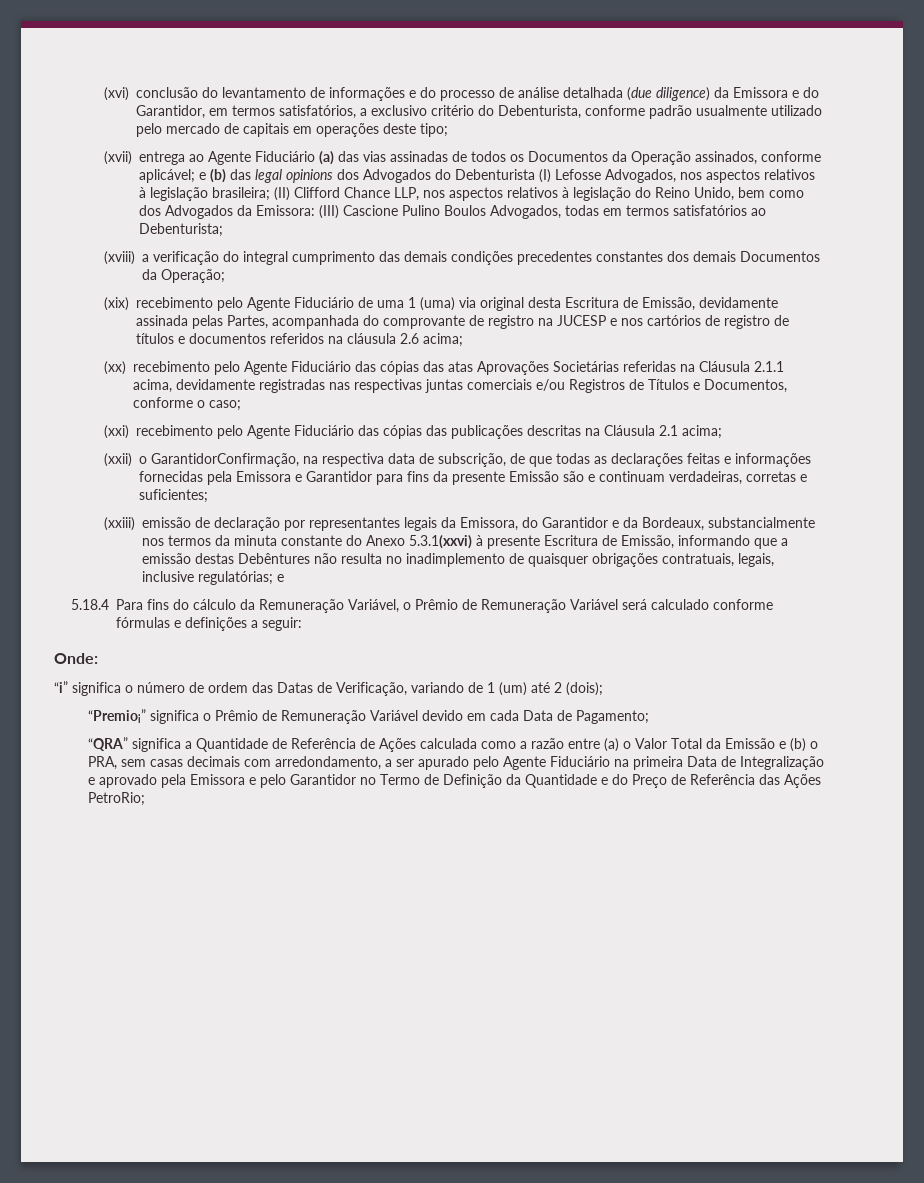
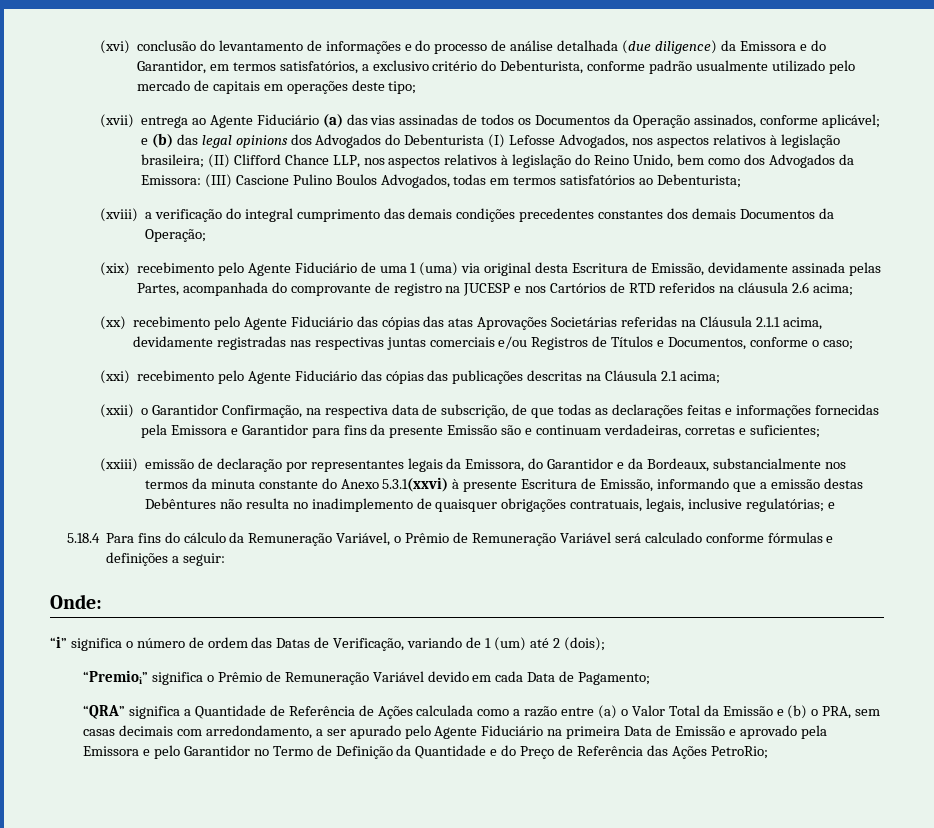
- (xix) recebimento pelo Agente Fiduciário de uma 1 (uma) via original desta Escritura de Emissão, devidamente assinada pelas Partes, acompanhada do comprovante de registro na JUCESP e nos cartórios de registro de títulos e documentos referidos na cláusula 2.6 acima;
+ (xix) recebimento pelo Agente Fiduciário de uma 1 (uma) via original desta Escritura de Emissão, devidamente assinada pelas Partes, acompanhada do comprovante de registro na JUCESP e nos Cartórios de RTD referidos na cláusula 2.6 acima;
- (xxii) o GarantidorConfirmação, na respectiva data de subscrição, de que todas as declarações feitas e informações fornecidas pela Emissora e Garantidor para fins da presente Emissão são e continuam verdadeiras, corretas e suficientes;
+ (xxii) o Garantidor Confirmação, na respectiva data de subscrição, de que todas as declarações feitas e informações fornecidas pela Emissora e Garantidor para fins da presente Emissão são e continuam verdadeiras, corretas e suficientes;
- “QRA” significa a Quantidade de Referência de Ações calculada como a razão entre (a) o Valor Total da Emissão e (b) o PRA, sem casas decimais com arredondamento, a ser apurado pelo Agente Fiduciário na primeira Data de Integralização e aprovado pela Emissora e pelo Garantidor no Termo de Definição da Quantidade e do Preço de Referência das Ações PetroRio;
+ “QRA” significa a Quantidade de Referência de Ações calculada como a razão entre (a) o Valor Total da Emissão e (b) o PRA, sem casas decimais com arredondamento, a ser apurado pelo Agente Fiduciário na primeira Data de Emissão e aprovado pela Emissora e pelo Garantidor no Termo de Definição da Quantidade e do Preço de Referência das Ações PetroRio;

